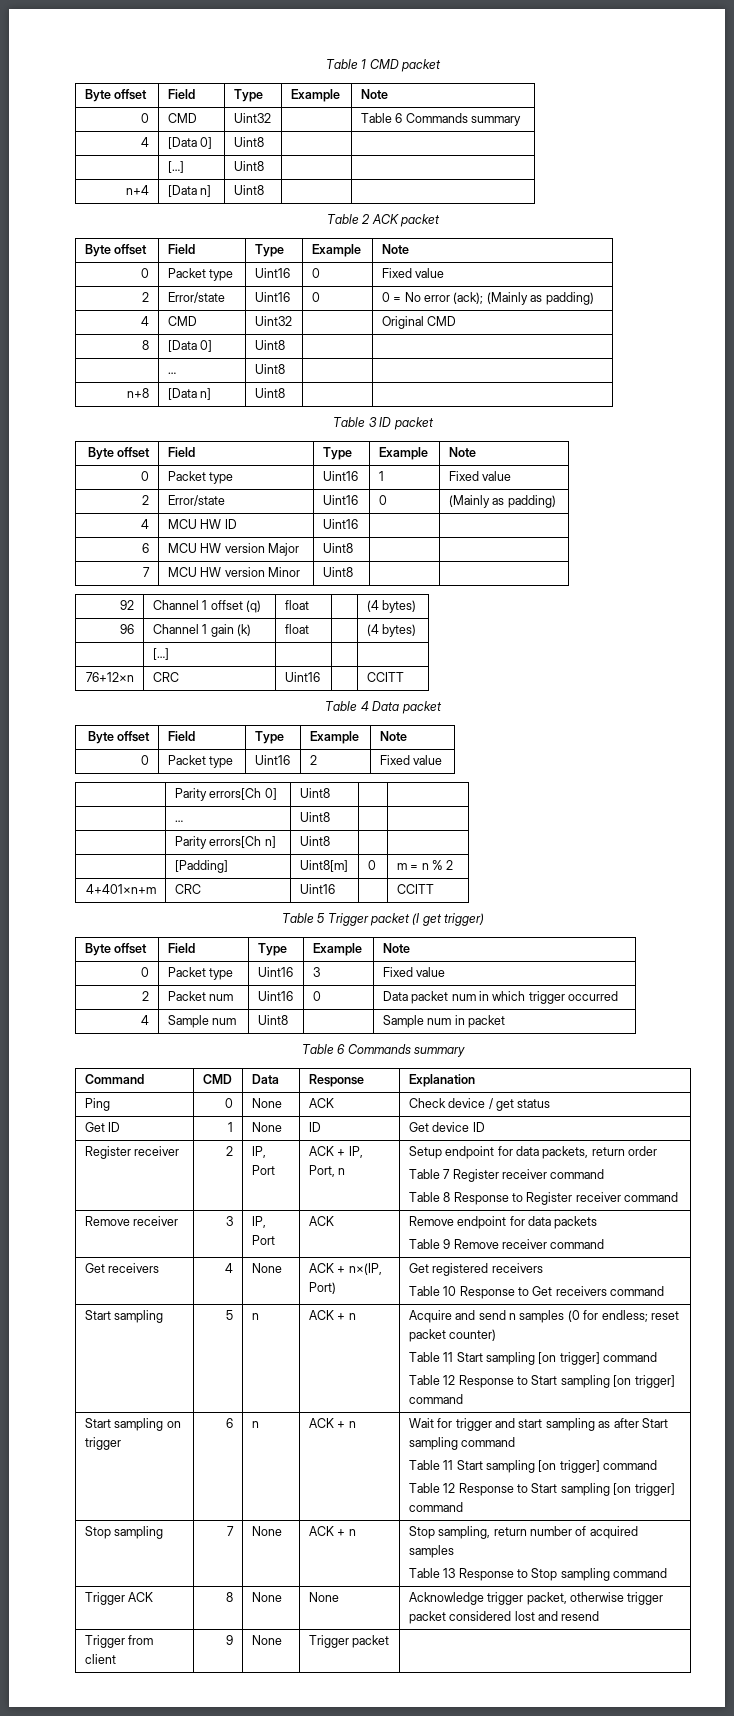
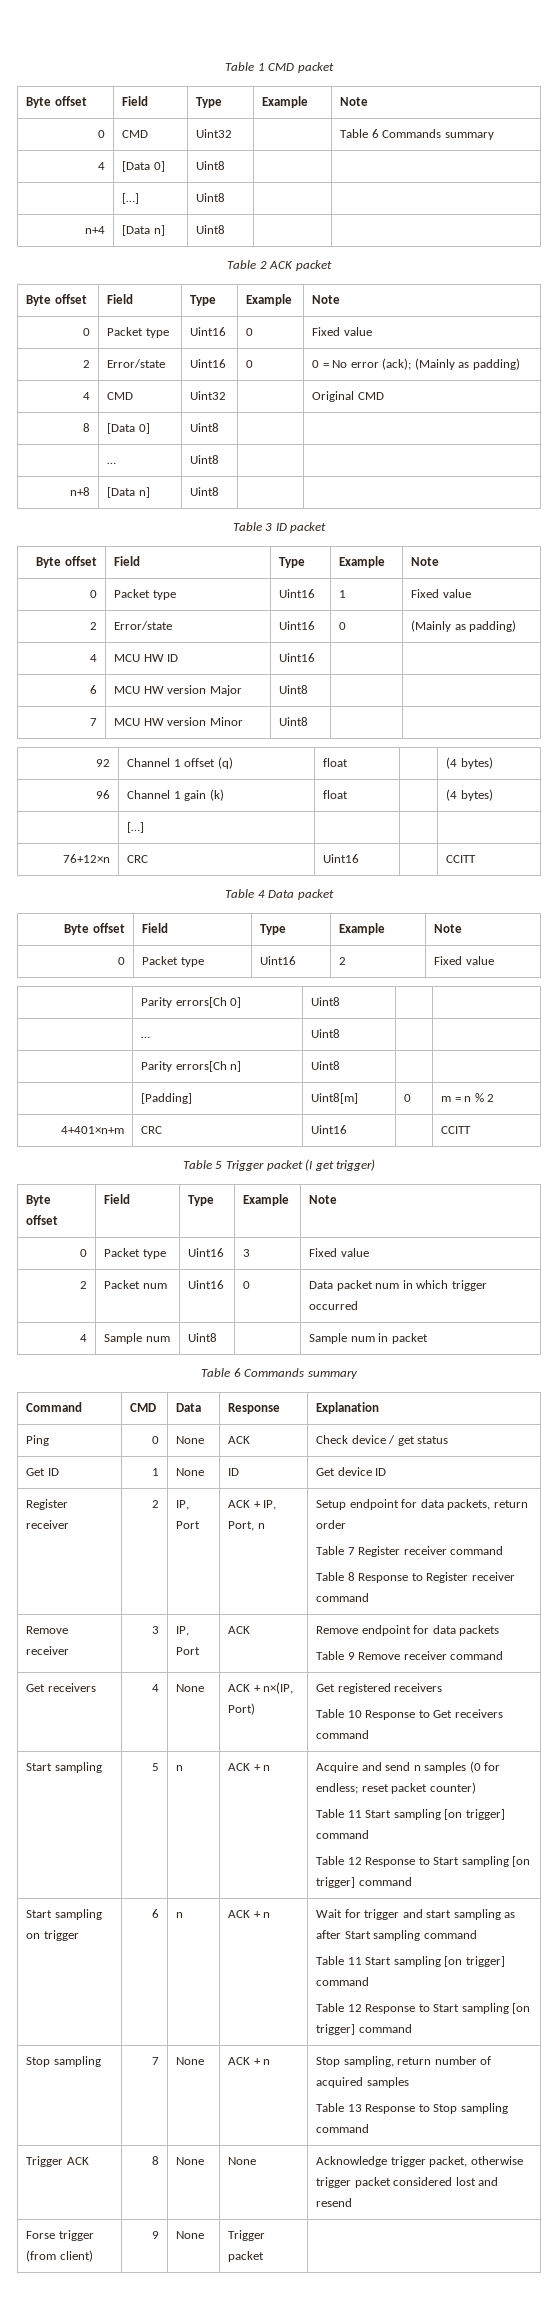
- Trigger from client | 9 | None | Trigger packet |
+ Forse trigger (from client) | 9 | None | Trigger packet |

